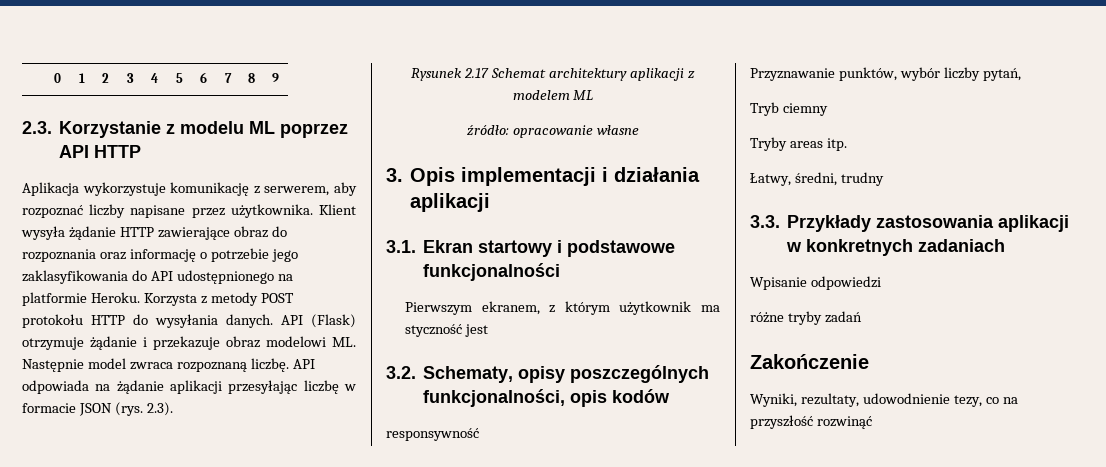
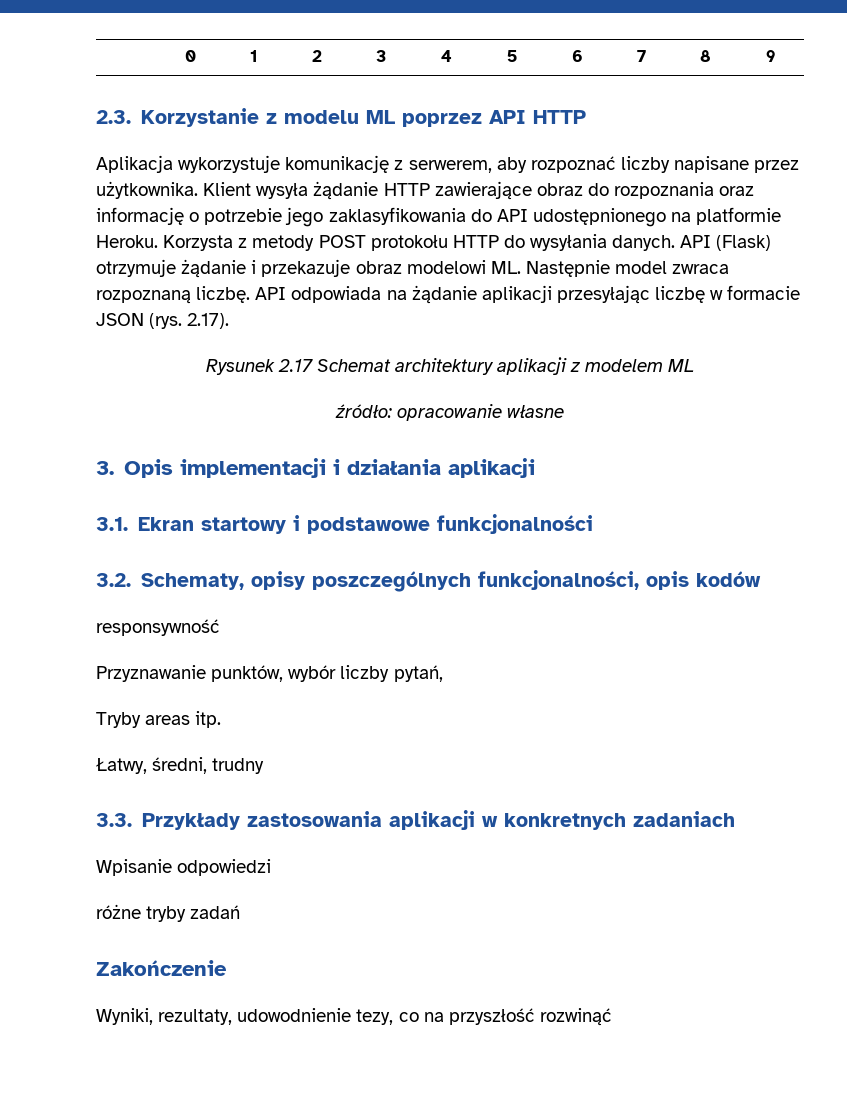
- 2.3).
+ 2.17).
- Pierwszym ekranem, z którym użytkownik ma styczność jest
- Tryb ciemny

